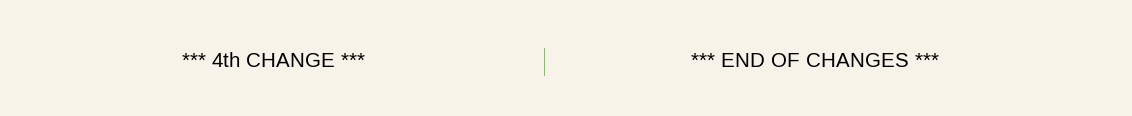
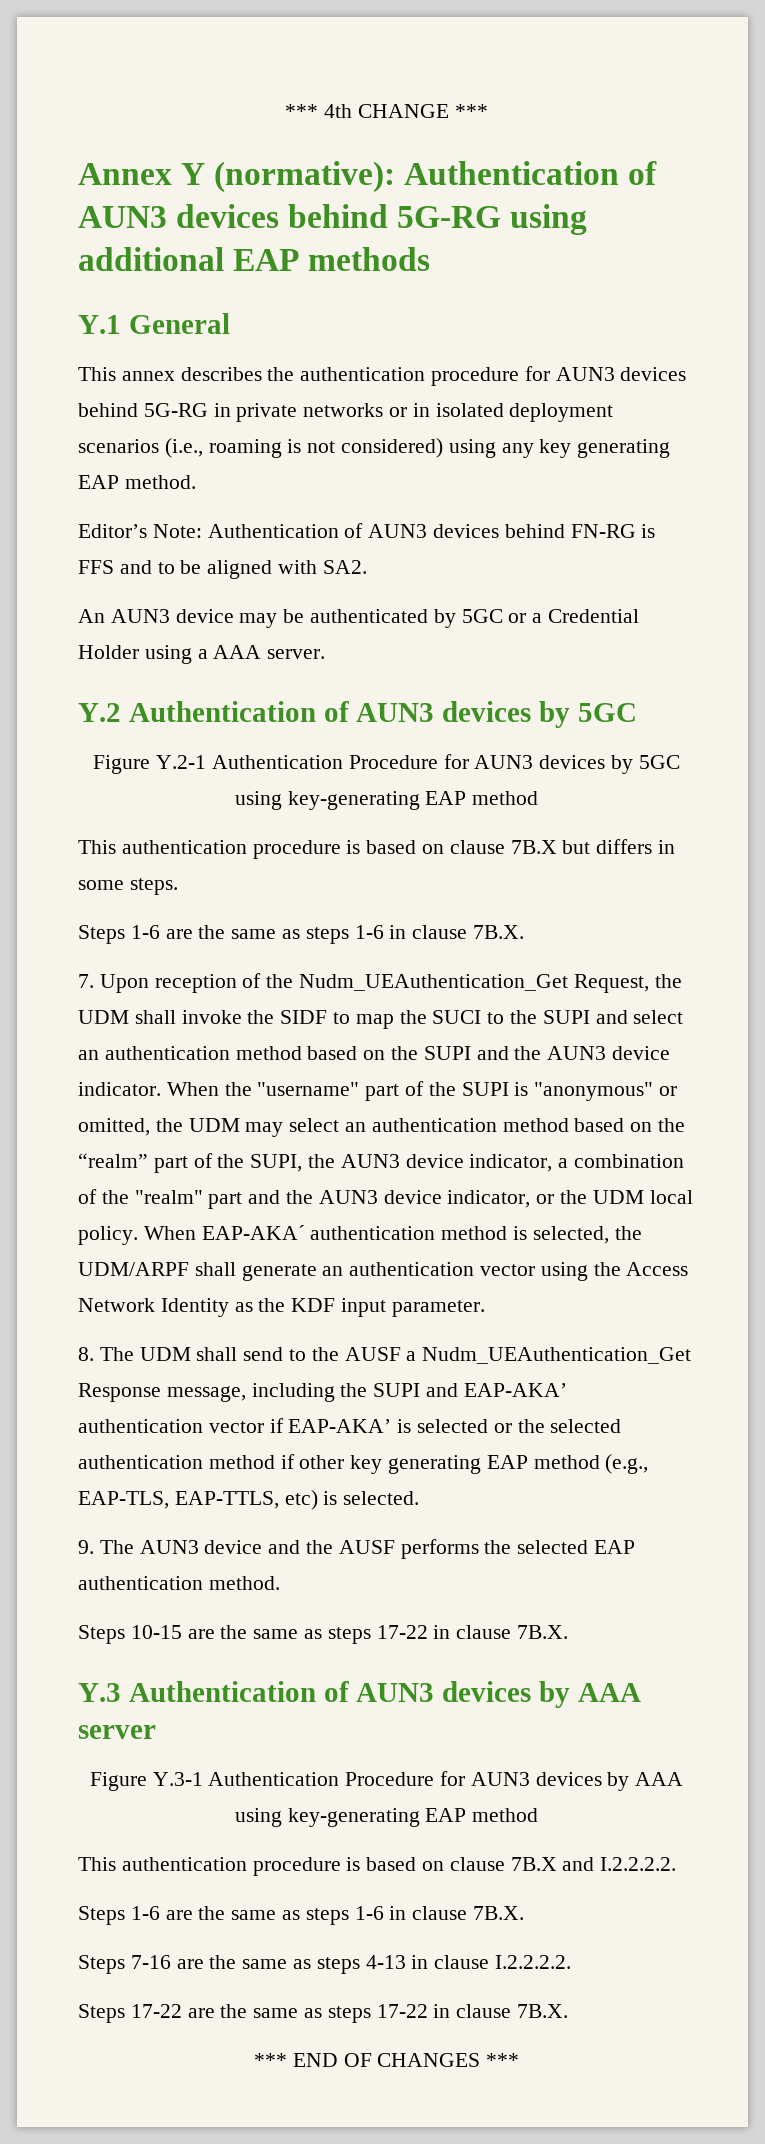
+ Annex Y (normative): Authentication of AUN3 devices behind 5G-RG using additional EAP methods
+ Y.1 General
+ This annex describes the authentication procedure for AUN3 devices behind 5G-RG in private networks or in isolated deployment scenarios (i.e., roaming is not considered) using any key generating EAP method.
+ Editor’s Note: Authentication of AUN3 devices behind FN-RG is FFS and to be aligned with SA2.
+ An AUN3 device may be authenticated by 5GC or a Credential Holder using a AAA server.
+ Y.2 Authentication of AUN3 devices by 5GC
+ Figure Y.2-1 Authentication Procedure for AUN3 devices by 5GC using key-generating EAP method
+ This authentication procedure is based on clause 7B.X but differs in some steps.
+ Steps 1-6 are the same as steps 1-6 in clause 7B.X.
+ 7. Upon reception of the Nudm_UEAuthentication_Get Request, the UDM shall invoke the SIDF to map the SUCI to the SUPI and select an authentication method based on the SUPI and the AUN3 device indicator. When the "username" part of the SUPI is "anonymous" or omitted, the UDM may select an authentication method based on the “realm” part of the SUPI, the AUN3 device indicator, a combination of the "realm" part and the AUN3 device indicator, or the UDM local policy. When EAP-AKA´ authentication method is selected, the UDM/ARPF shall generate an authentication vector using the Access Network Identity as the KDF input parameter.
+ 8. The UDM shall send to the AUSF a Nudm_UEAuthentication_Get Response message, including the SUPI and EAP-AKA’ authentication vector if EAP-AKA’ is selected or the selected authentication method if other key generating EAP method (e.g., EAP-TLS, EAP-TTLS, etc) is selected.
+ 9. The AUN3 device and the AUSF performs the selected EAP authentication method.
+ Steps 10-15 are the same as steps 17-22 in clause 7B.X.
+ Y.3 Authentication of AUN3 devices by AAA server
+ Figure Y.3-1 Authentication Procedure for AUN3 devices by AAA using key-generating EAP method
+ This authentication procedure is based on clause 7B.X and I.2.2.2.2.
+ Steps 1-6 are the same as steps 1-6 in clause 7B.X.
+ Steps 7-16 are the same as steps 4-13 in clause I.2.2.2.2.
+ Steps 17-22 are the same as steps 17-22 in clause 7B.X.

